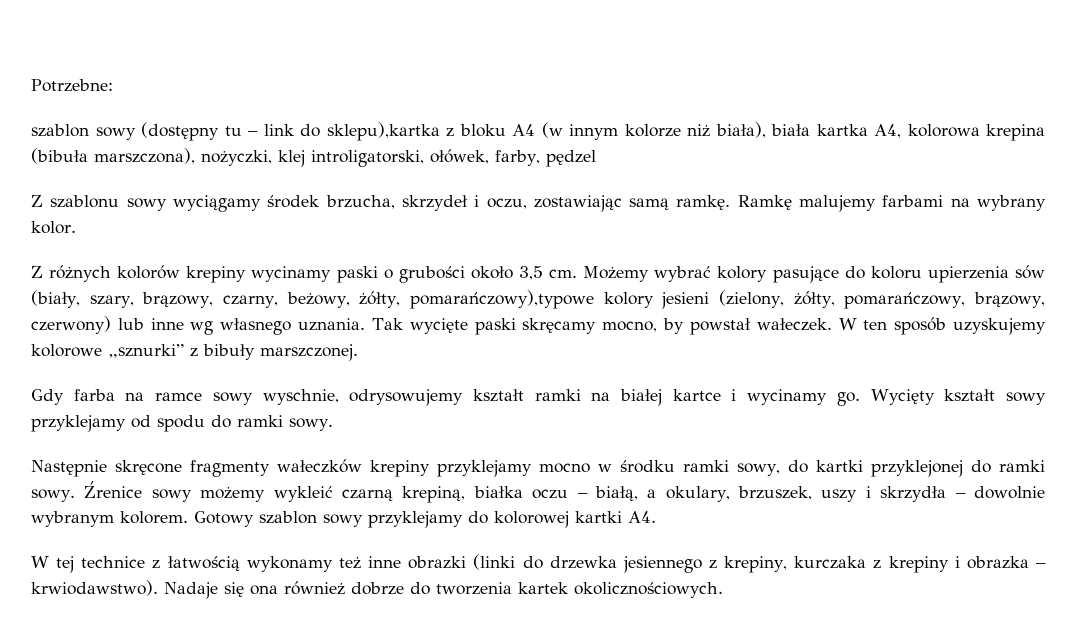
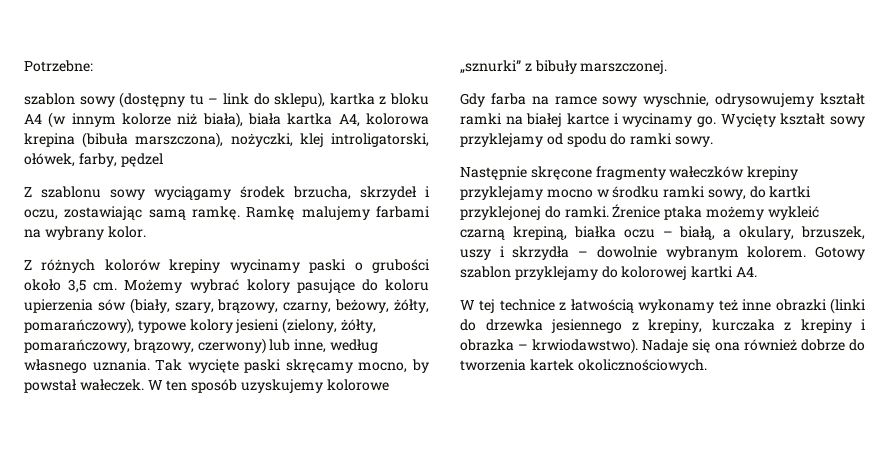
- szablon sowy (dostępny tu – link do sklepu),kartka z bloku A4 (w innym kolorze niż biała), biała kartka A4, kolorowa krepina (bibuła marszczona), nożyczki, klej introligatorski, ołówek, farby, pędzel
+ szablon sowy (dostępny tu – link do sklepu), kartka z bloku A4 (w innym kolorze niż biała), biała kartka A4, kolorowa krepina (bibuła marszczona), nożyczki, klej introligatorski, ołówek, farby, pędzel
- Możemy wybrać kolory pasujące do koloru upierzenia sów (biały, szary, brązowy, czarny, beżowy, żółty, pomarańczowy),typowe kolory jesieni (zielony, żółty, pomarańczowy, brązowy, czerwony) lub inne wg własnego uznania.
+ Możemy wybrać kolory pasujące do koloru upierzenia sów (biały, szary, brązowy, czarny, beżowy, żółty, pomarańczowy), typowe kolory jesieni (zielony, żółty, pomarańczowy, brązowy, czerwony) lub inne, według własnego uznania.
- Następnie skręcone fragmenty wałeczków krepiny przyklejamy mocno w środku ramki sowy, do kartki przyklejonej do ramki sowy. Źrenice sowy możemy wykleić czarną krepiną, białka oczu – białą, a okulary, brzuszek, uszy i skrzydła – dowolnie wybranym kolorem.
+ Następnie skręcone fragmenty wałeczków krepiny przyklejamy mocno w środku ramki sowy, do kartki przyklejonej do ramki. Źrenice ptaka możemy wykleić czarną krepiną, białka oczu – białą, a okulary, brzuszek, uszy i skrzydła – dowolnie wybranym kolorem.
- Gotowy szablon sowy przyklejamy do kolorowej kartki A4.
+ Gotowy szablon przyklejamy do kolorowej kartki A4.

